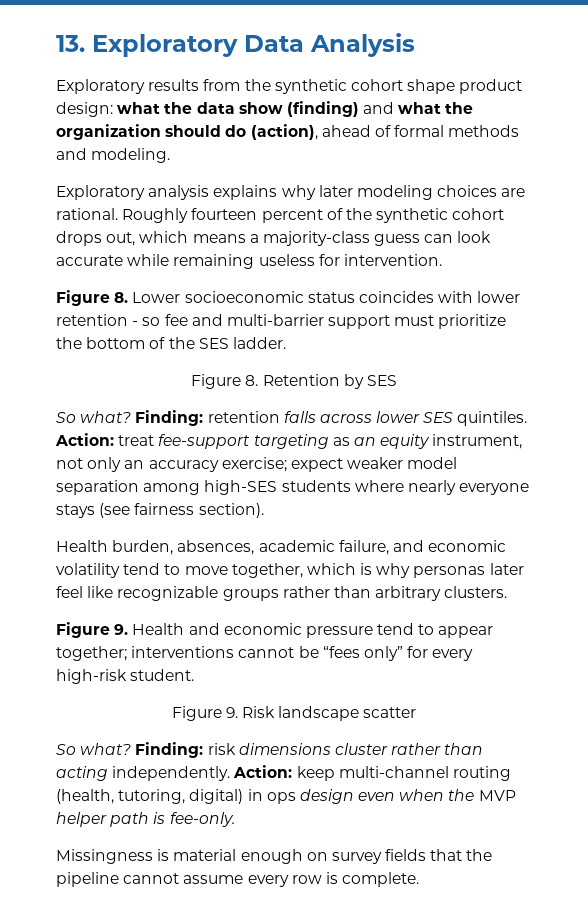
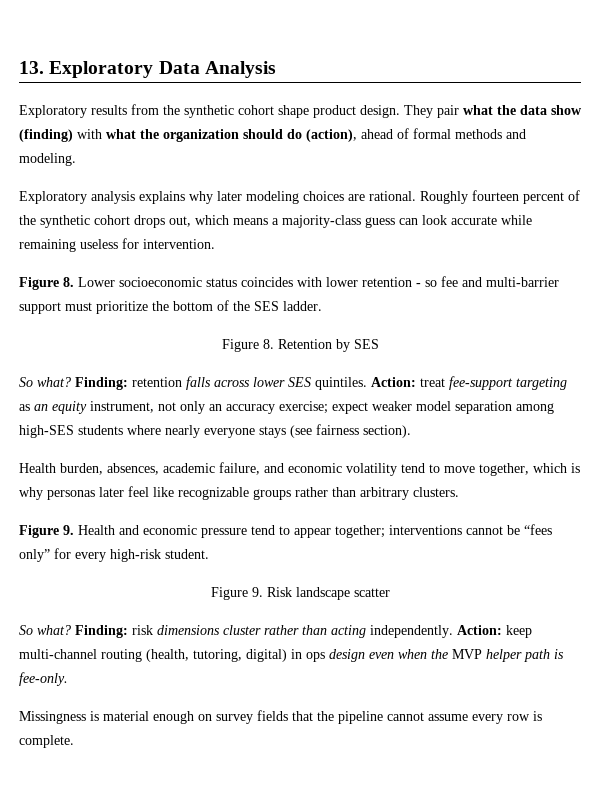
- Exploratory results from the synthetic cohort shape product design: what the data show (finding) and what the organization should do (action), ahead of formal methods and modeling.
+ Exploratory results from the synthetic cohort shape product design. They pair what the data show (finding) with what the organization should do (action), ahead of formal methods and modeling.

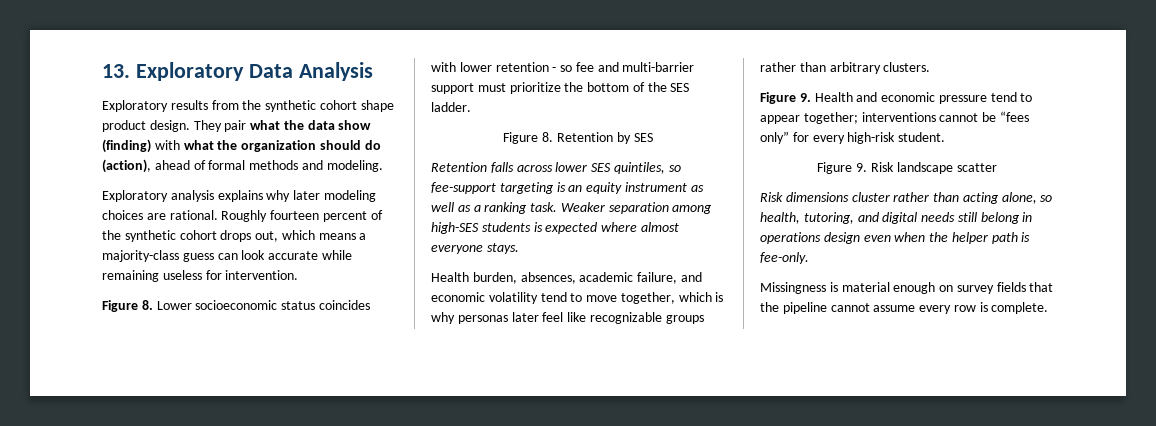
- So what? Finding: retention falls across lower SES quintiles. Action: treat fee-support targeting as an equity instrument, not only an accuracy exercise; expect weaker model separation among high-SES students where nearly everyone stays (see fairness section).
+ Retention falls across lower SES quintiles, so fee-support targeting is an equity instrument as well as a ranking task. Weaker separation among high-SES students is expected where almost everyone stays.
- So what? Finding: risk dimensions cluster rather than acting independently. Action: keep multi-channel routing (health, tutoring, digital) in ops design even when the MVP helper path is fee-only.
+ Risk dimensions cluster rather than acting alone, so health, tutoring, and digital needs still belong in operations design even when the helper path is fee-only.

